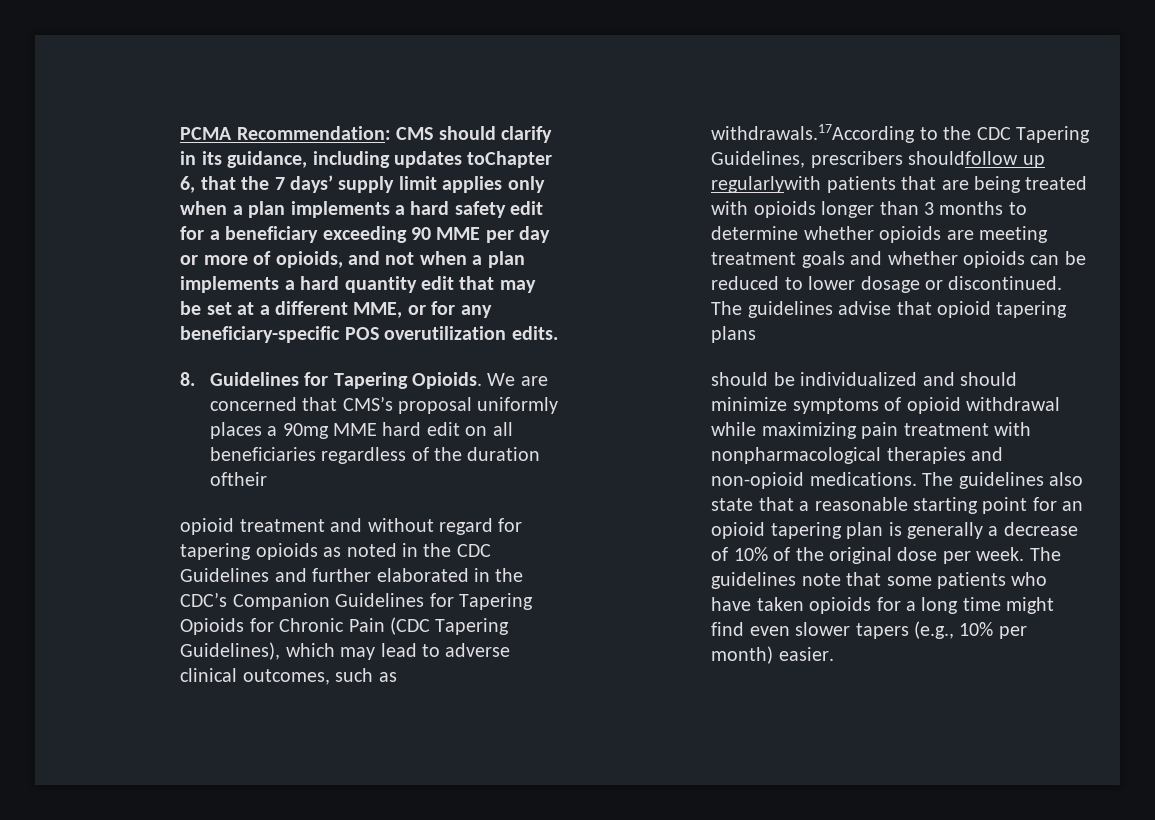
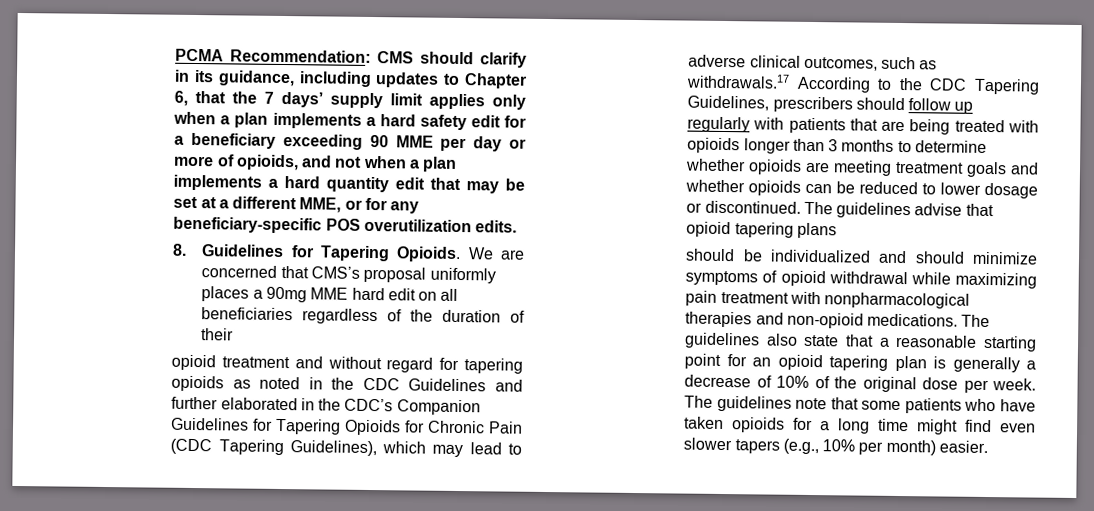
- CMS should clarify in its guidance, including updates toChapter 6, that the 7 days’ supply limit applies only when a plan implements a hard safety edit for a beneficiary exceeding 90 MME per day or more of opioids, and not when a plan implements a hard quantity edit that may be set at a different MME, or for any beneficiary-specific POS overutilization edits.
+ CMS should clarify in its guidance, including updates to Chapter 6, that the 7 days’ supply limit applies only when a plan implements a hard safety edit for a beneficiary exceeding 90 MME per day or more of opioids, and not when a plan implements a hard quantity edit that may be set at a different MME, or for any beneficiary-specific POS overutilization edits.
- We are concerned that CMS’s proposal uniformly places a 90mg MME hard edit on all beneficiaries regardless of the duration oftheir
+ We are concerned that CMS’s proposal uniformly places a 90mg MME hard edit on all beneficiaries regardless of the duration of their
- opioid treatment and without regard for tapering opioids as noted in the CDC Guidelines and further elaborated in the CDC’s Companion Guidelines for Tapering Opioids for Chronic Pain (CDC Tapering Guidelines), which may lead to adverse clinical outcomes, such as withdrawals.17According to the CDC Tapering Guidelines, prescribers shouldfollow up regularlywith patients that are being treated with opioids longer than 3 months to determine whether opioids are meeting treatment goals and whether opioids can be reduced to lower dosage or discontinued.
+ opioid treatment and without regard for tapering opioids as noted in the CDC Guidelines and further elaborated in the CDC’s Companion Guidelines for Tapering Opioids for Chronic Pain (CDC Tapering Guidelines), which may lead to adverse clinical outcomes, such as withdrawals.17 According to the CDC Tapering Guidelines, prescribers should follow up regularly with patients that are being treated with opioids longer than 3 months to determine whether opioids are meeting treatment goals and whether opioids can be reduced to lower dosage or discontinued.

